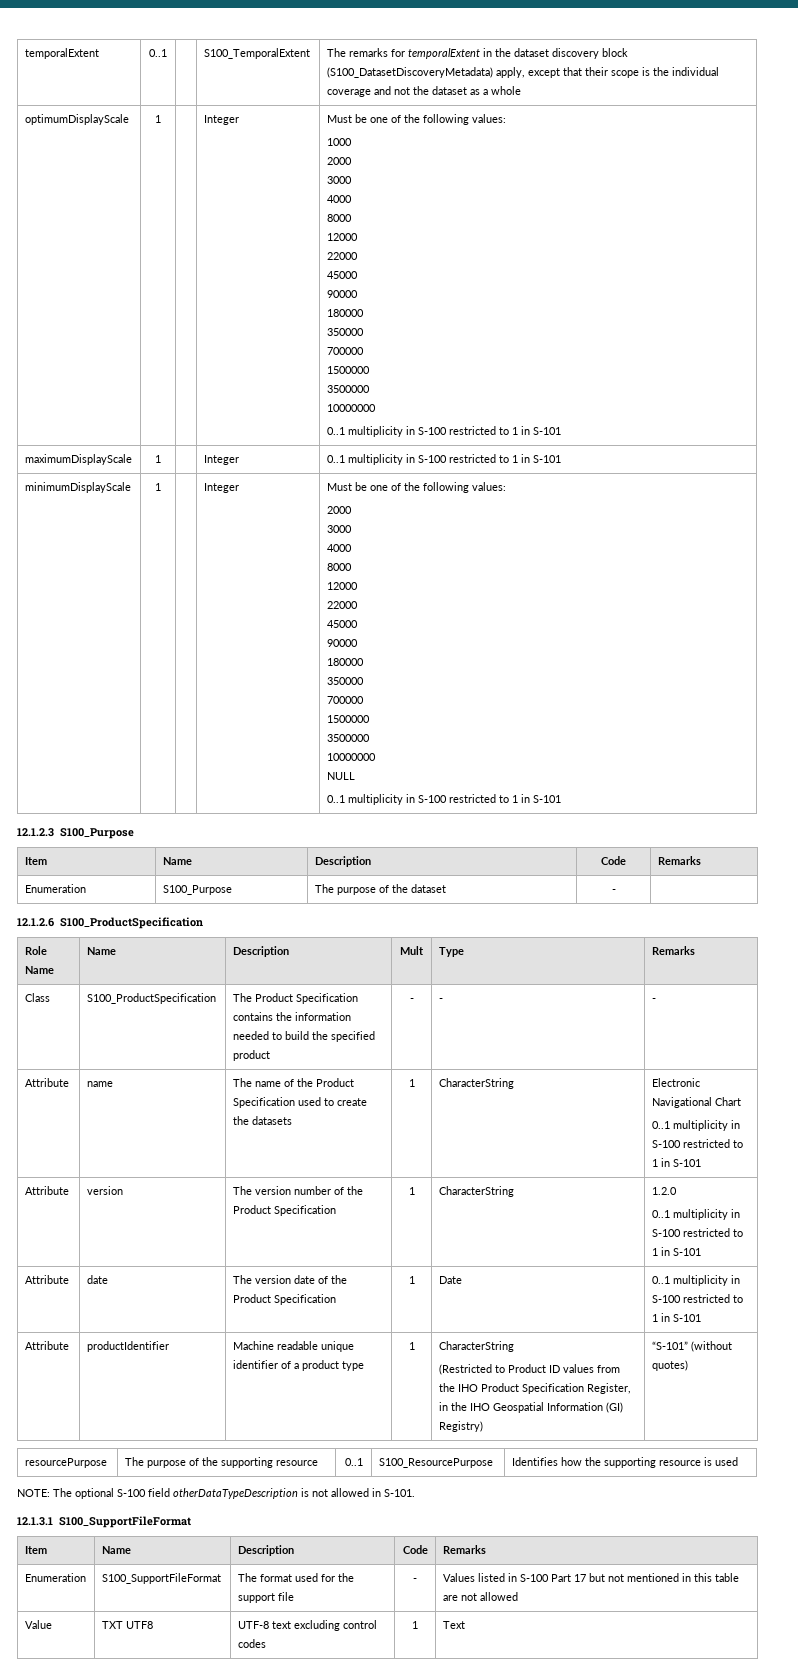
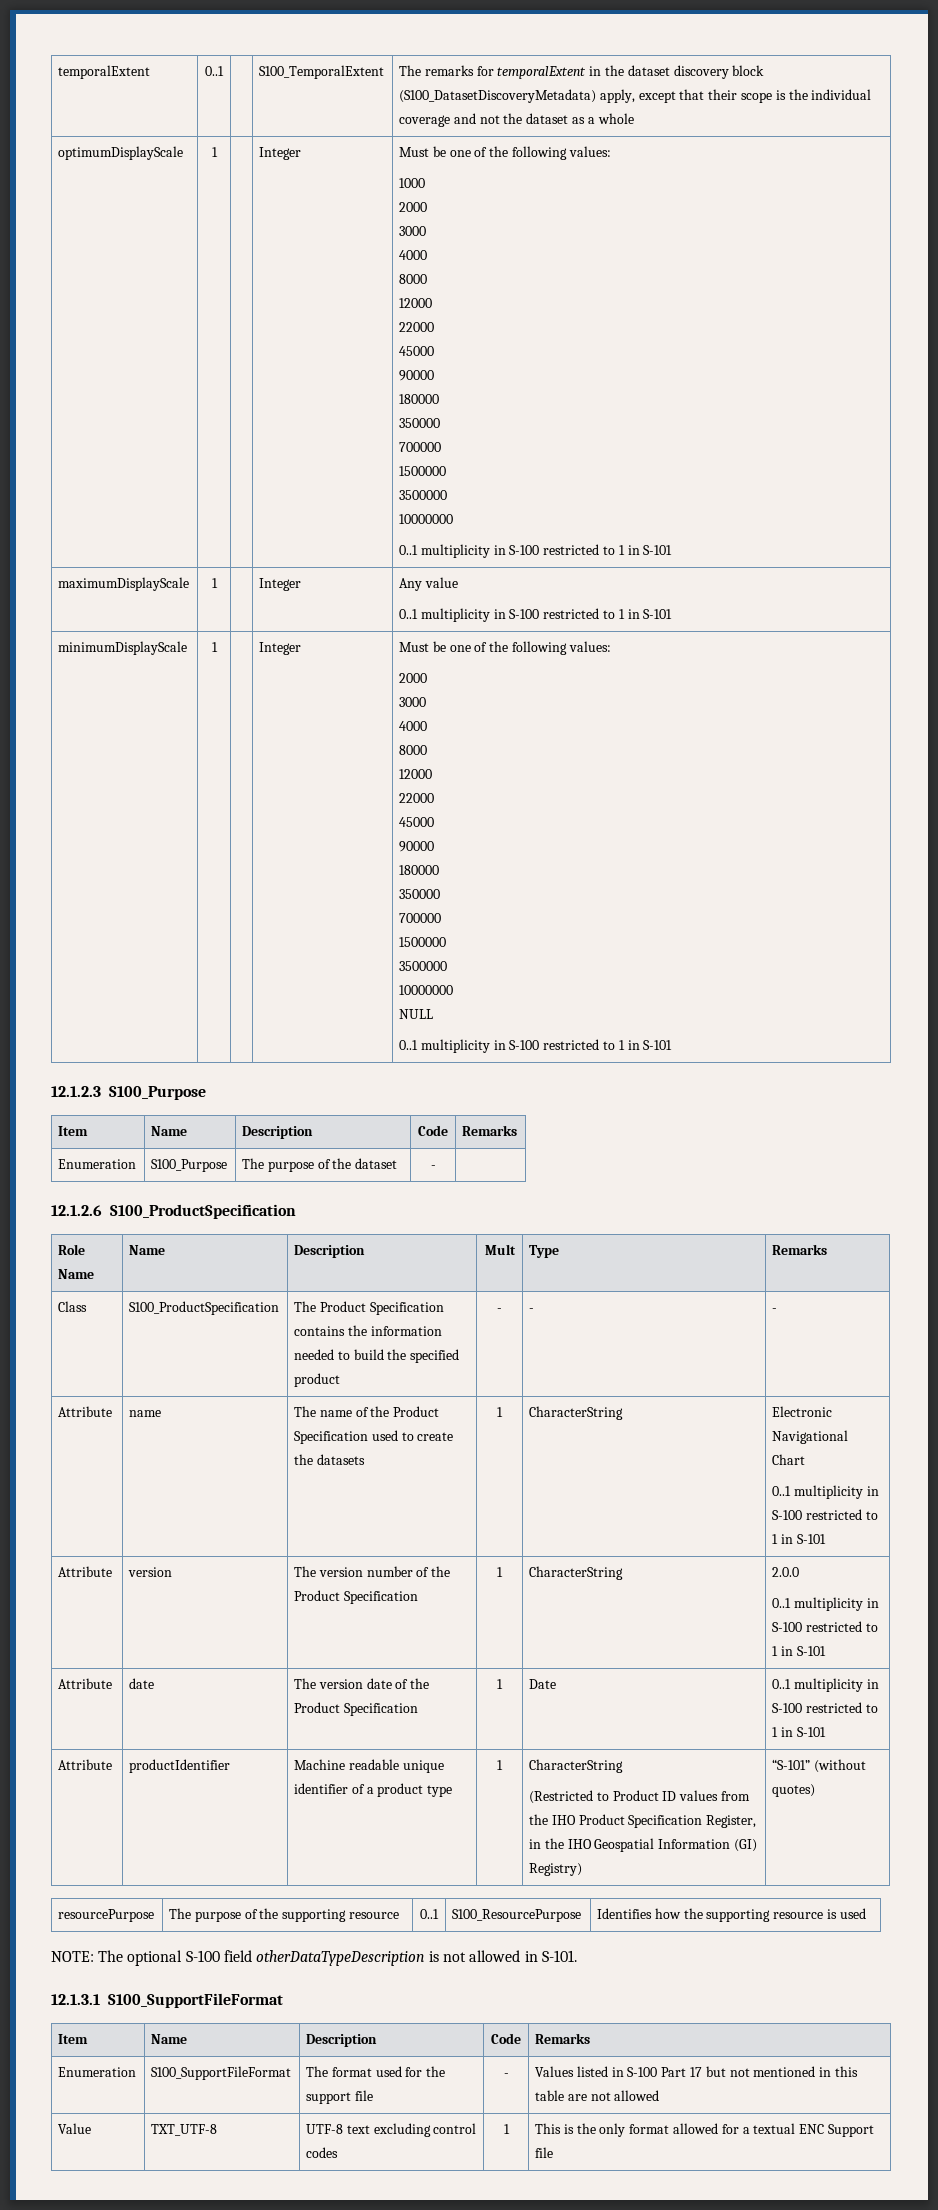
- maximumDisplayScale | 1 | | Integer | 0..1 multiplicity in S-100 restricted to 1 in S-101
+ maximumDisplayScale | 1 | | Integer | Any value
+ 0..1 multiplicity in S-100 restricted to 1 in S-101
- Attribute | version | The version number of the Product Specification | 1 | CharacterString | 1.2.0
+ Attribute | version | The version number of the Product Specification | 1 | CharacterString | 2.0.0
- Value | TXT UTF8 | UTF-8 text excluding control codes | 1 | Text
+ Value | TXT_UTF-8 | UTF-8 text excluding control codes | 1 | This is the only format allowed for a textual ENC Support file

